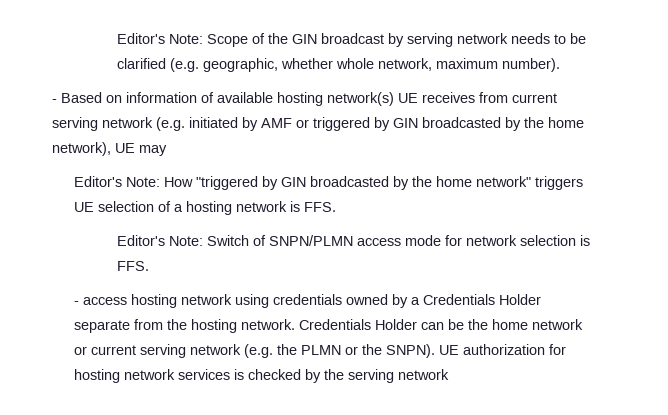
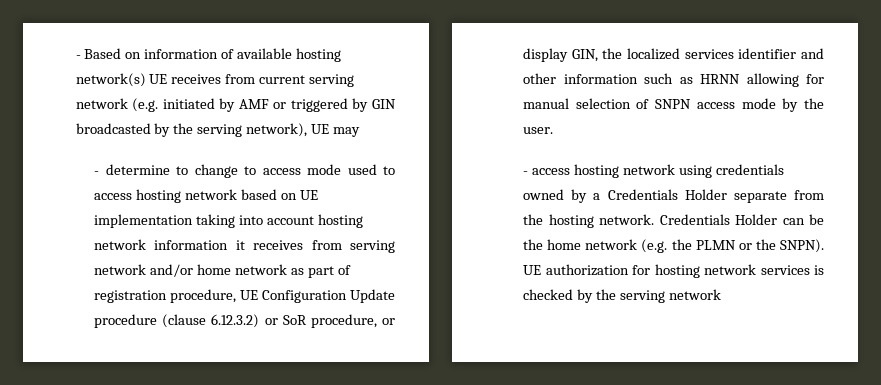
- Editor's Note: Scope of the GIN broadcast by serving network needs to be clarified (e.g. geographic, whether whole network, maximum number).
- - Based on information of available hosting network(s) UE receives from current serving network (e.g. initiated by AMF or triggered by GIN broadcasted by the home network), UE may
+ - Based on information of available hosting network(s) UE receives from current serving network (e.g. initiated by AMF or triggered by GIN broadcasted by the serving network), UE may
- Editor's Note: How "triggered by GIN broadcasted by the home network" triggers UE selection of a hosting network is FFS.
- Editor's Note: Switch of SNPN/PLMN access mode for network selection is FFS.
+ - determine to change to access mode used to access hosting network based on UE implementation taking into account hosting network information it receives from serving network and/or home network as part of registration procedure, UE Configuration Update procedure (clause 6.12.3.2) or SoR procedure, or display GIN, the localized services identifier and other information such as HRNN allowing for manual selection of SNPN access mode by the user.
- Credentials Holder can be the home network or current serving network (e.g. the PLMN or the SNPN).
+ Credentials Holder can be the home network (e.g. the PLMN or the SNPN).

